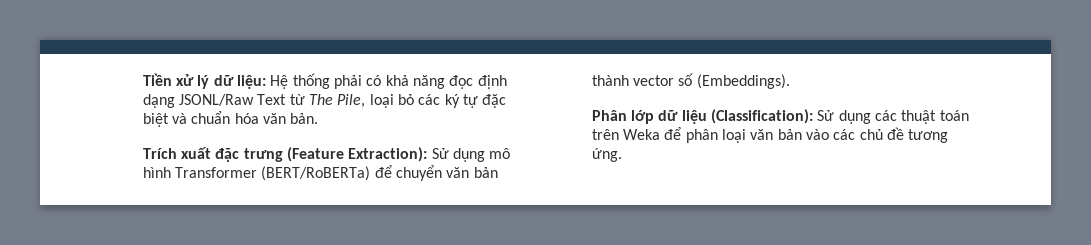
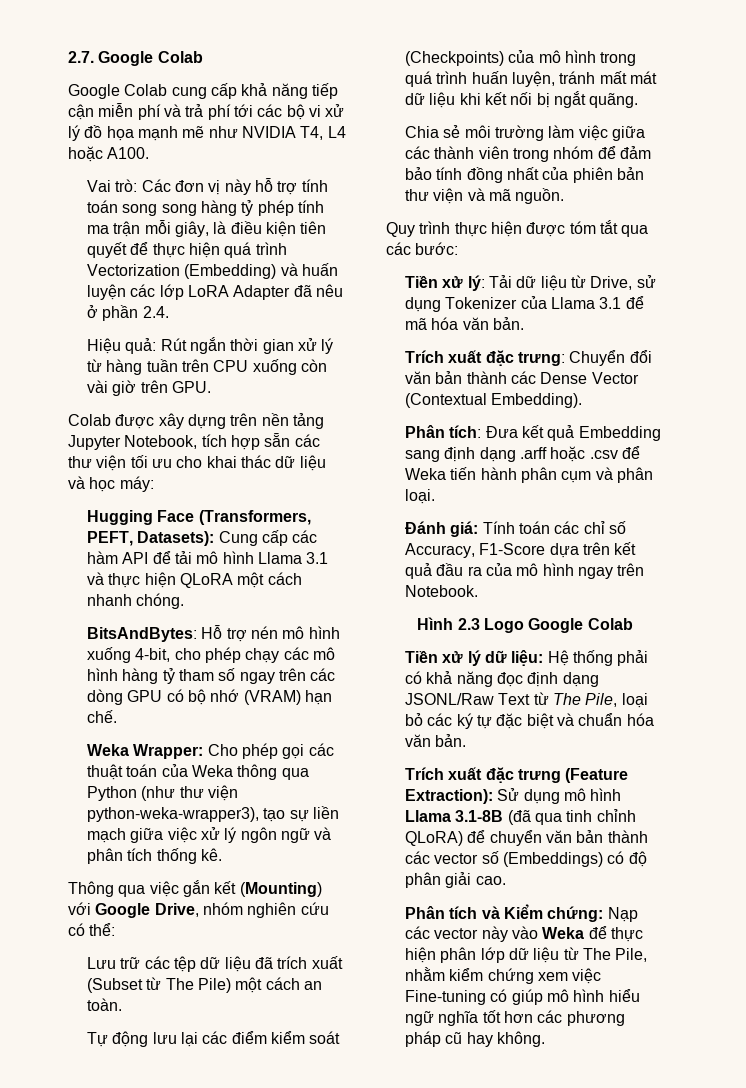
+ 2.7. Google Colab
+ Google Colab cung cấp khả năng tiếp cận miễn phí và trả phí tới các bộ vi xử lý đồ họa mạnh mẽ như NVIDIA T4, L4 hoặc A100.
+ Vai trò: Các đơn vị này hỗ trợ tính toán song song hàng tỷ phép tính ma trận mỗi giây, là điều kiện tiên quyết để thực hiện quá trình Vectorization (Embedding) và huấn luyện các lớp LoRA Adapter đã nêu ở phần 2.4.
+ Hiệu quả: Rút ngắn thời gian xử lý từ hàng tuần trên CPU xuống còn vài giờ trên GPU.
+ Colab được xây dựng trên nền tảng Jupyter Notebook, tích hợp sẵn các thư viện tối ưu cho khai thác dữ liệu và học máy:
+ Hugging Face (Transformers, PEFT, Datasets): Cung cấp các hàm API để tải mô hình Llama 3.1 và thực hiện QLoRA một cách nhanh chóng.
+ BitsAndBytes: Hỗ trợ nén mô hình xuống 4-bit, cho phép chạy các mô hình hàng tỷ tham số ngay trên các dòng GPU có bộ nhớ (VRAM) hạn chế.
+ Weka Wrapper: Cho phép gọi các thuật toán của Weka thông qua Python (như thư viện python-weka-wrapper3), tạo sự liền mạch giữa việc xử lý ngôn ngữ và phân tích thống kê.
+ Thông qua việc gắn kết (Mounting) với Google Drive, nhóm nghiên cứu có thể:
+ Lưu trữ các tệp dữ liệu đã trích xuất (Subset từ The Pile) một cách an toàn.
+ Tự động lưu lại các điểm kiểm soát (Checkpoints) của mô hình trong quá trình huấn luyện, tránh mất mát dữ liệu khi kết nối bị ngắt quãng.
+ Chia sẻ môi trường làm việc giữa các thành viên trong nhóm để đảm bảo tính đồng nhất của phiên bản thư viện và mã nguồn.
+ Quy trình thực hiện được tóm tắt qua các bước:
+ Tiền xử lý: Tải dữ liệu từ Drive, sử dụng Tokenizer của Llama 3.1 để mã hóa văn bản.
+ Trích xuất đặc trưng: Chuyển đổi văn bản thành các Dense Vector (Contextual Embedding).
+ Phân tích: Đưa kết quả Embedding sang định dạng .arff hoặc .csv để Weka tiến hành phân cụm và phân loại.
+ Đánh giá: Tính toán các chỉ số Accuracy, F1-Score dựa trên kết quả đầu ra của mô hình ngay trên Notebook.
+ Hình 2.3 Logo Google Colab
- Trích xuất đặc trưng (Feature Extraction): Sử dụng mô hình Transformer (BERT/RoBERTa) để chuyển văn bản thành vector số (Embeddings).
- Phân lớp dữ liệu (Classification): Sử dụng các thuật toán trên Weka để phân loại văn bản vào các chủ đề tương ứng.
+ Trích xuất đặc trưng (Feature Extraction): Sử dụng mô hình Llama 3.1-8B (đã qua tinh chỉnh QLoRA) để chuyển văn bản thành các vector số (Embeddings) có độ phân giải cao.
+ Phân tích và Kiểm chứng: Nạp các vector này vào Weka để thực hiện phân lớp dữ liệu từ The Pile, nhằm kiểm chứng xem việc Fine-tuning có giúp mô hình hiểu ngữ nghĩa tốt hơn các phương pháp cũ hay không.

